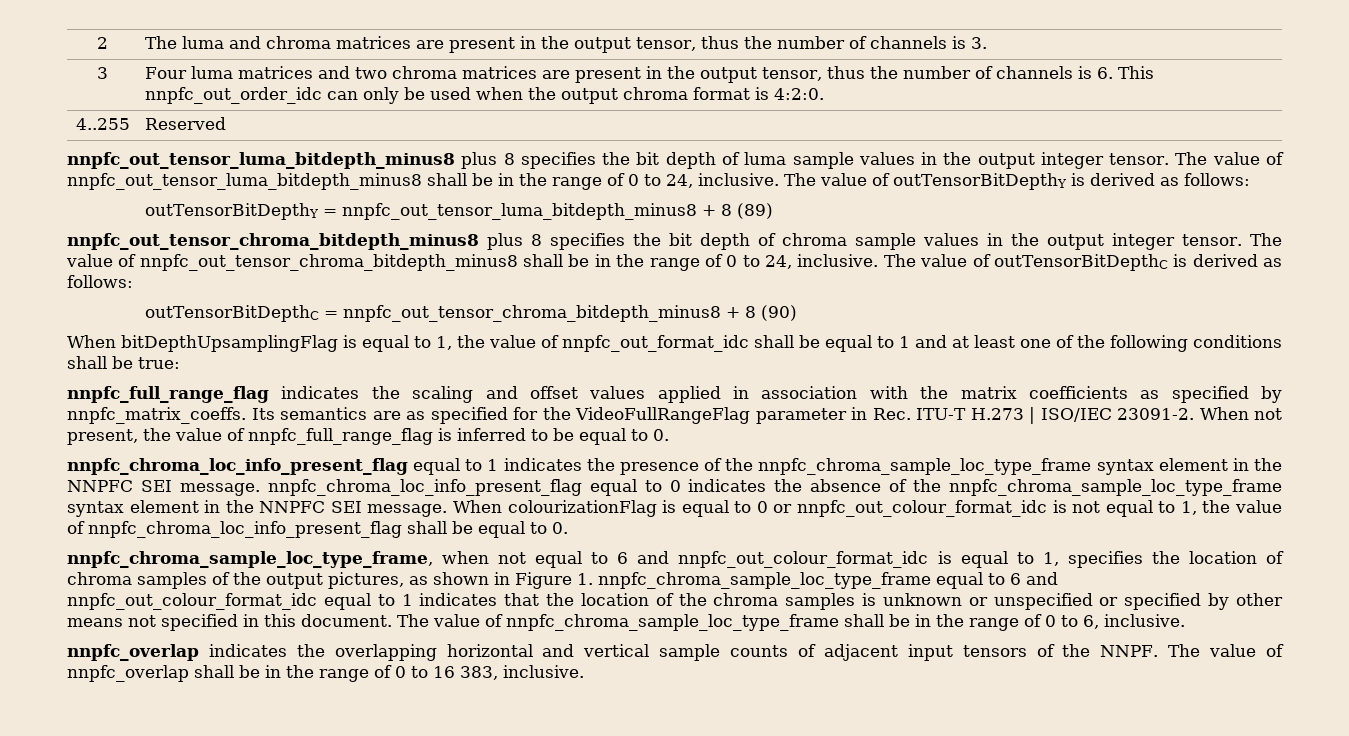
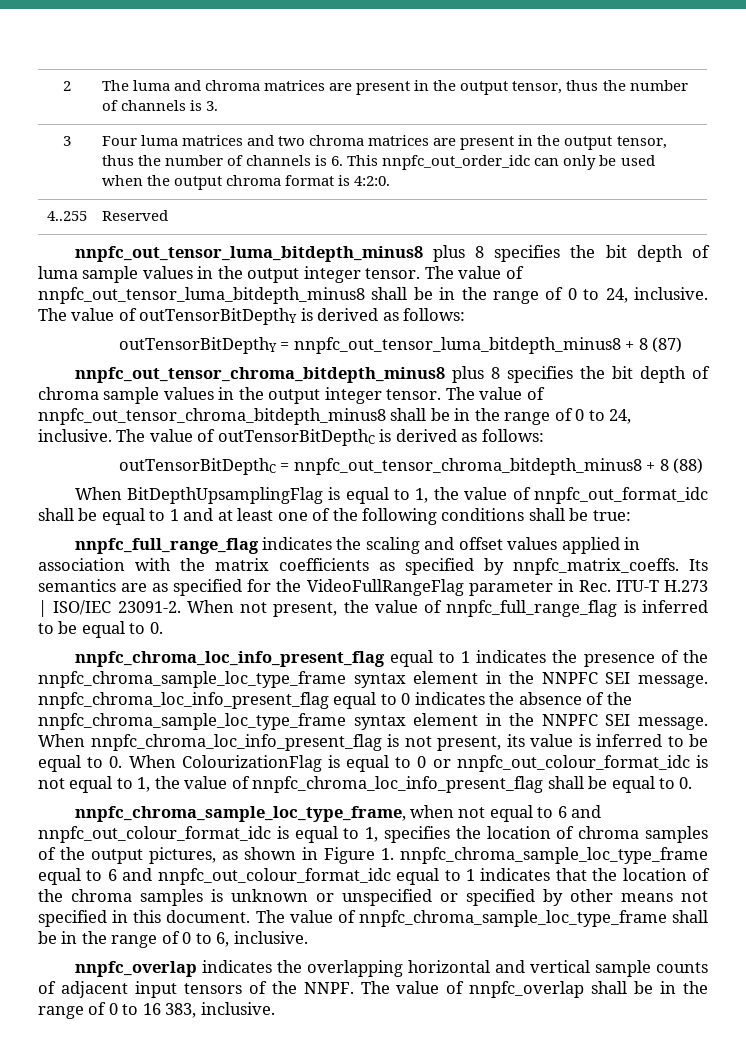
- outTensorBitDepthY = nnpfc_out_tensor_luma_bitdepth_minus8 + 8 (89)
+ outTensorBitDepthY = nnpfc_out_tensor_luma_bitdepth_minus8 + 8 (87)
- outTensorBitDepthC = nnpfc_out_tensor_chroma_bitdepth_minus8 + 8 (90)
- When bitDepthUpsamplingFlag is equal to 1, the value of nnpfc_out_format_idc shall be equal to 1 and at least one of the following conditions shall be true:
+ outTensorBitDepthC = nnpfc_out_tensor_chroma_bitdepth_minus8 + 8 (88)
+ When BitDepthUpsamplingFlag is equal to 1, the value of nnpfc_out_format_idc shall be equal to 1 and at least one of the following conditions shall be true:
- When colourizationFlag is equal to 0 or nnpfc_out_colour_format_idc is not equal to 1, the value of nnpfc_chroma_loc_info_present_flag shall be equal to 0.
+ When nnpfc_chroma_loc_info_present_flag is not present, its value is inferred to be equal to 0. When ColourizationFlag is equal to 0 or nnpfc_out_colour_format_idc is not equal to 1, the value of nnpfc_chroma_loc_info_present_flag shall be equal to 0.

